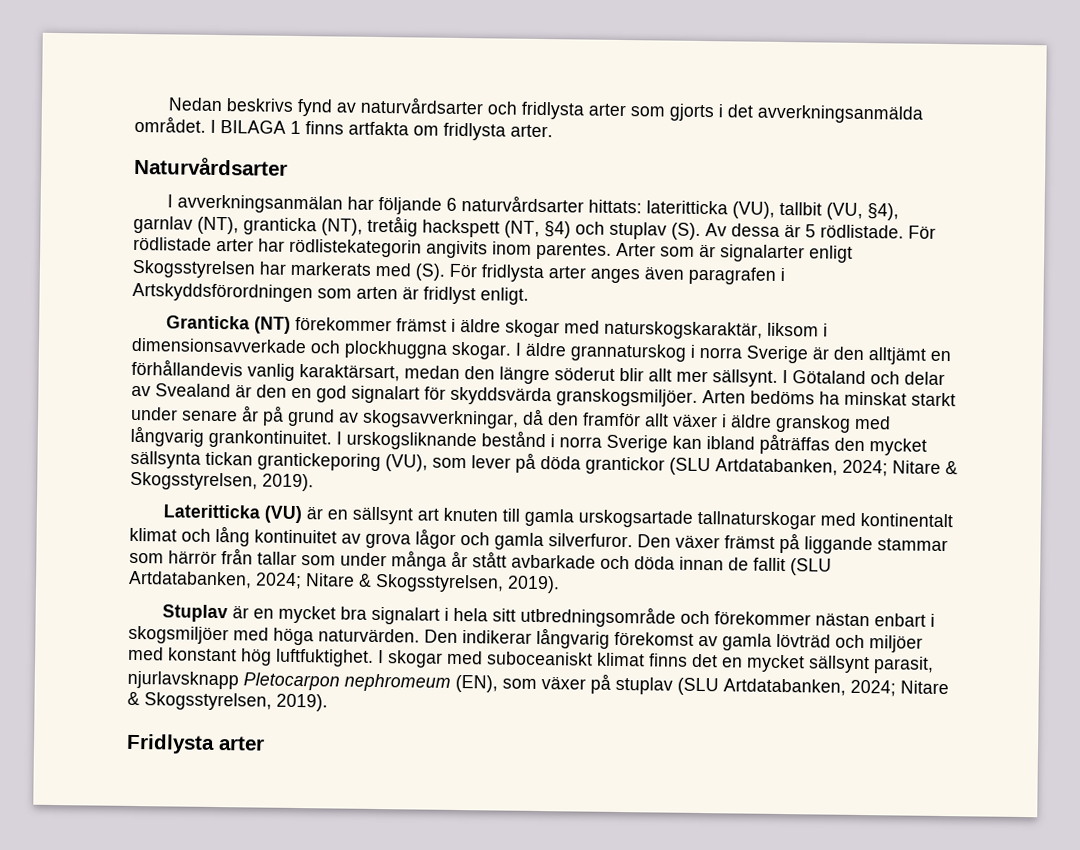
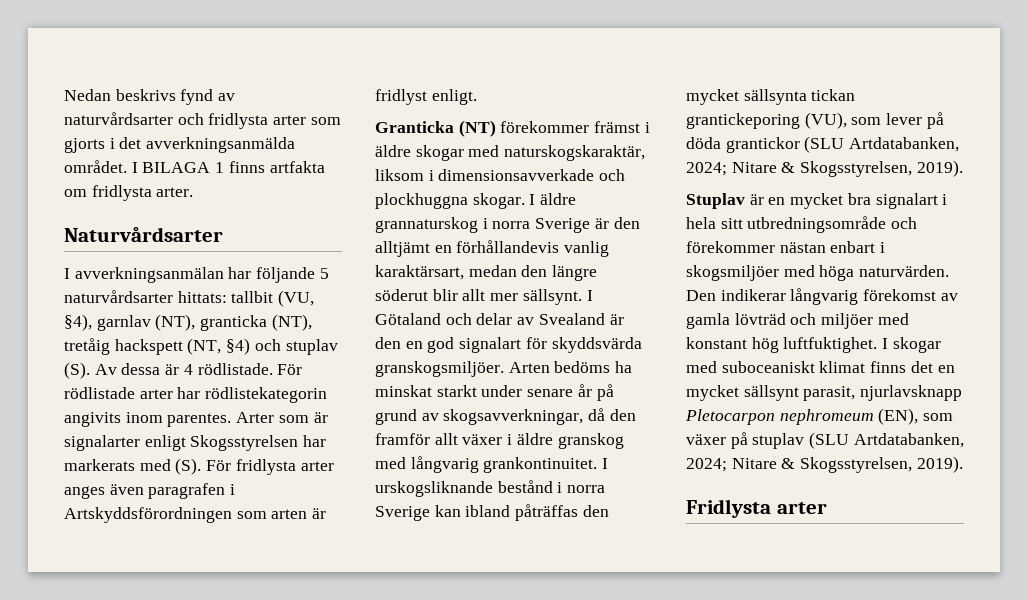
- I avverkningsanmälan har följande 6 naturvårdsarter hittats: lateritticka (VU), tallbit (VU, §4), garnlav (NT), granticka (NT), tretåig hackspett (NT, §4) och stuplav (S). Av dessa är 5 rödlistade.
+ I avverkningsanmälan har följande 5 naturvårdsarter hittats: tallbit (VU, §4), garnlav (NT), granticka (NT), tretåig hackspett (NT, §4) och stuplav (S). Av dessa är 4 rödlistade.
- Lateritticka (VU) är en sällsynt art knuten till gamla urskogsartade tallnaturskogar med kontinentalt klimat och lång kontinuitet av grova lågor och gamla silverfuror. Den växer främst på liggande stammar som härrör från tallar som under många år stått avbarkade och döda innan de fallit (SLU Artdatabanken, 2024; Nitare & Skogsstyrelsen, 2019).

